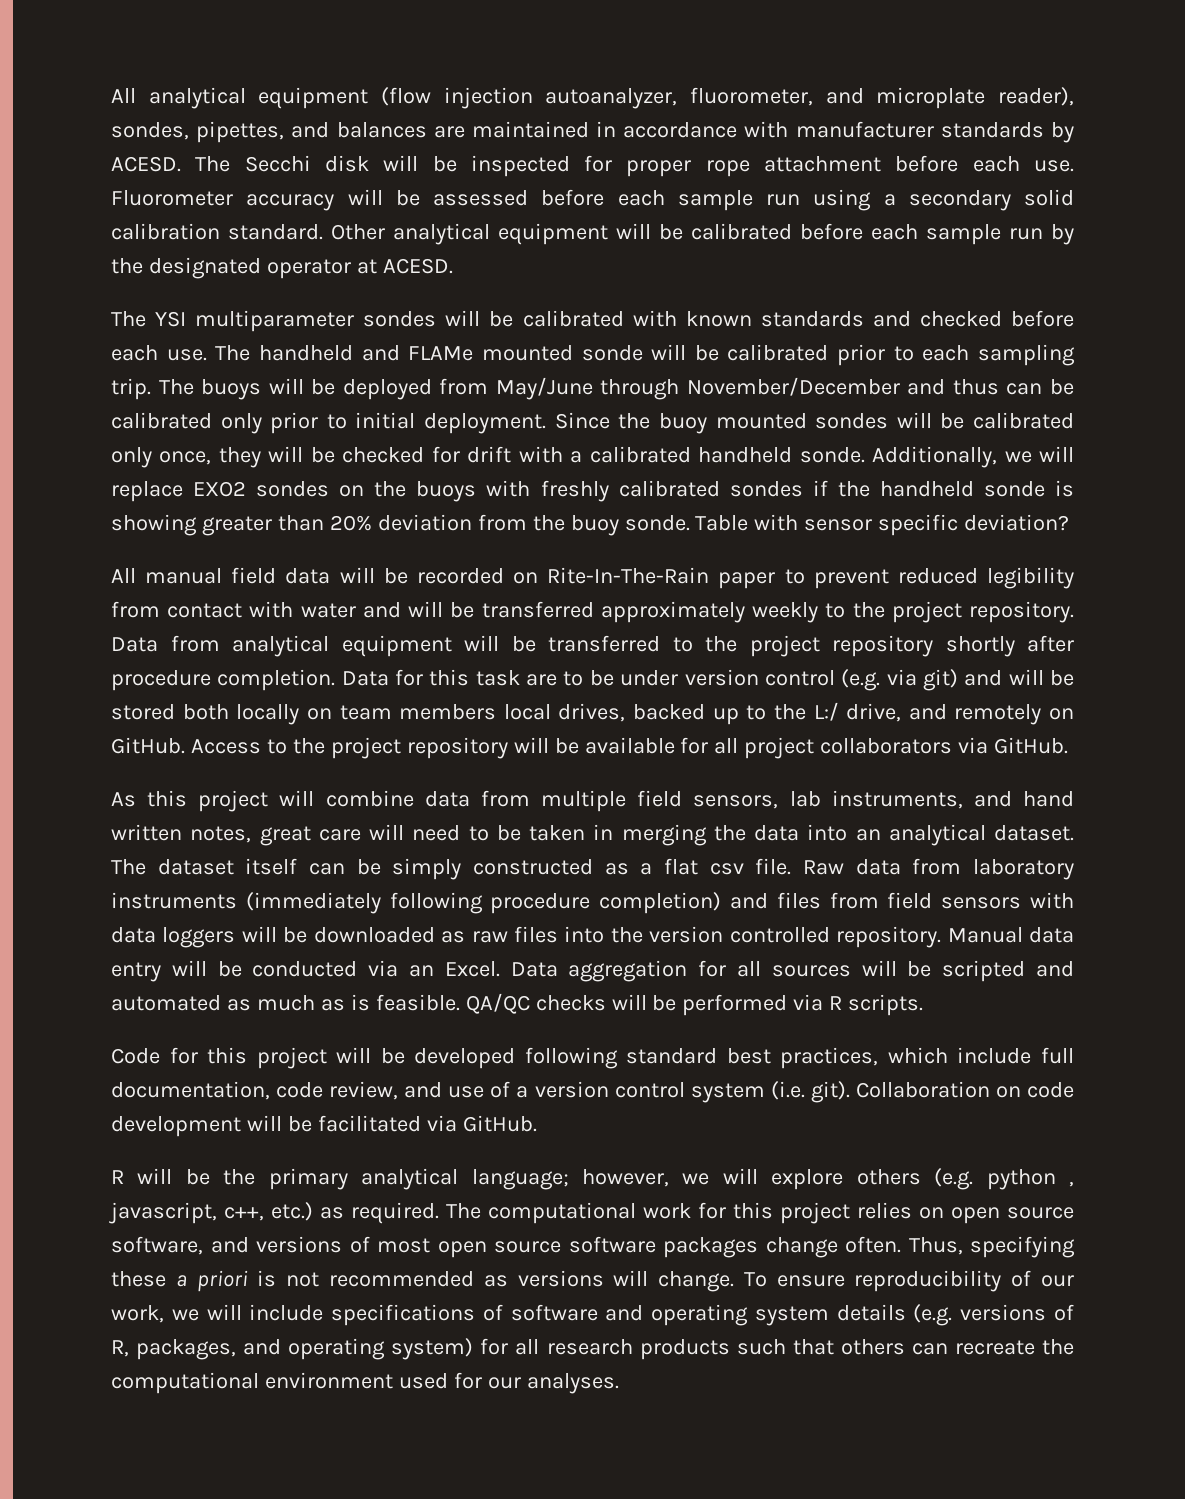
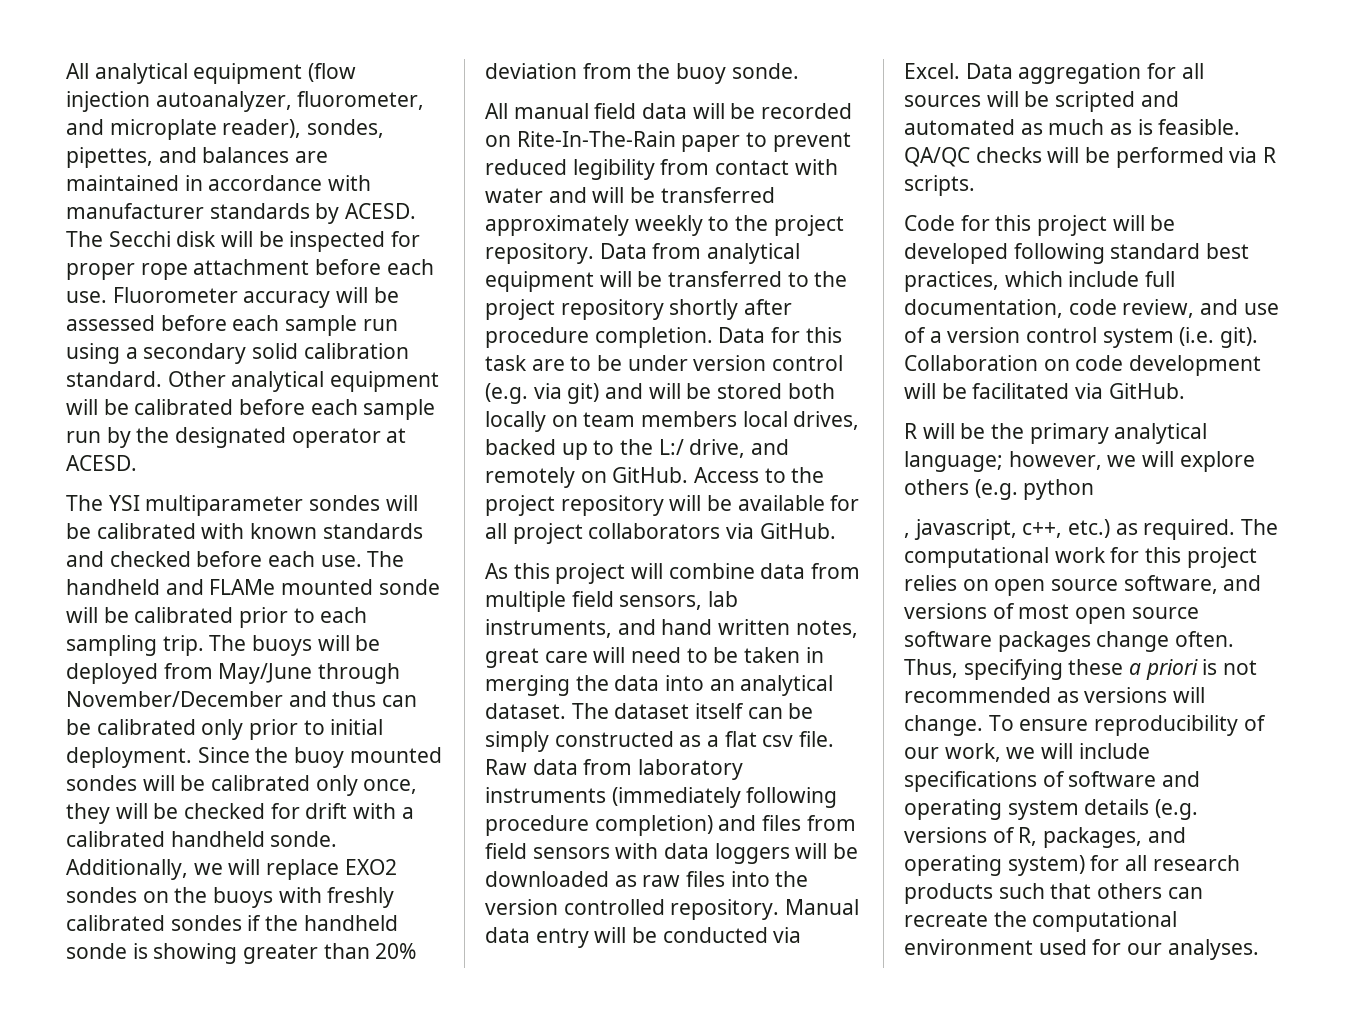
- Table with sensor specific deviation?
- Manual data entry will be conducted via an Excel.
+ Manual data entry will be conducted via Excel.
- R will be the primary analytical language; however, we will explore others (e.g. python , javascript, c++, etc.) as required.
+ R will be the primary analytical language; however, we will explore others (e.g. python
+ , javascript, c++, etc.) as required.

